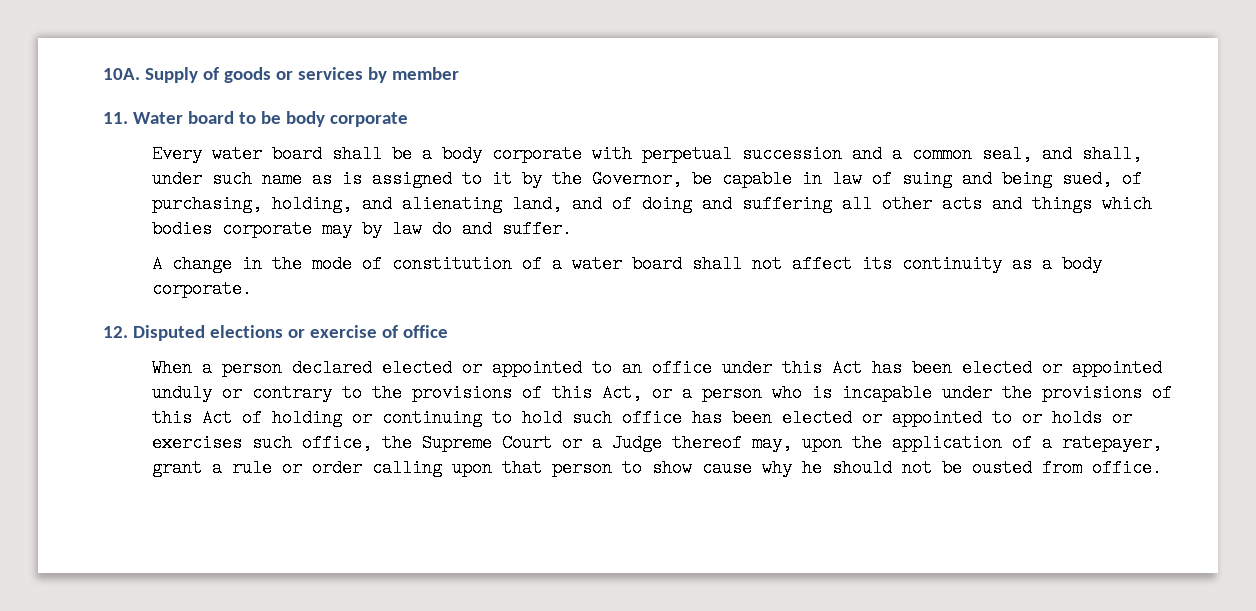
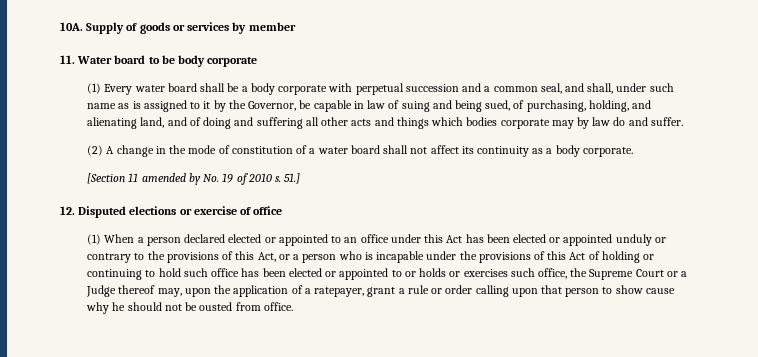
- Every water board shall be a body corporate with perpetual succession and a common seal, and shall, under such name as is assigned to it by the Governor, be capable in law of suing and being sued, of purchasing, holding, and alienating land, and of doing and suffering all other acts and things which bodies corporate may by law do and suffer.
+ (1) Every water board shall be a body corporate with perpetual succession and a common seal, and shall, under such name as is assigned to it by the Governor, be capable in law of suing and being sued, of purchasing, holding, and alienating land, and of doing and suffering all other acts and things which bodies corporate may by law do and suffer.
- A change in the mode of constitution of a water board shall not affect its continuity as a body corporate.
+ (2) A change in the mode of constitution of a water board shall not affect its continuity as a body corporate.
+ [Section 11 amended by No. 19 of 2010 s. 51.]
- When a person declared elected or appointed to an office under this Act has been elected or appointed unduly or contrary to the provisions of this Act, or a person who is incapable under the provisions of this Act of holding or continuing to hold such office has been elected or appointed to or holds or exercises such office, the Supreme Court or a Judge thereof may, upon the application of a ratepayer, grant a rule or order calling upon that person to show cause why he should not be ousted from office.
+ (1) When a person declared elected or appointed to an office under this Act has been elected or appointed unduly or contrary to the provisions of this Act, or a person who is incapable under the provisions of this Act of holding or continuing to hold such office has been elected or appointed to or holds or exercises such office, the Supreme Court or a Judge thereof may, upon the application of a ratepayer, grant a rule or order calling upon that person to show cause why he should not be ousted from office.

